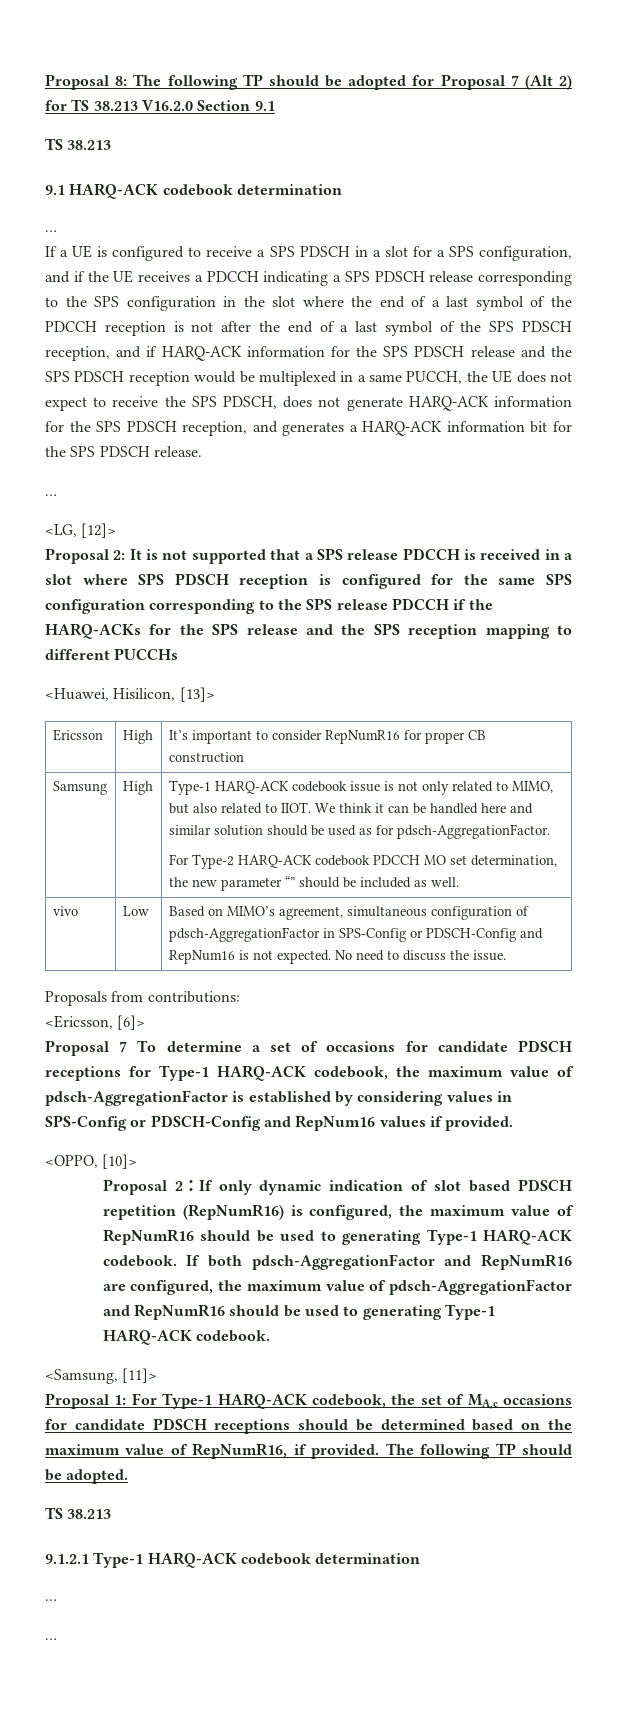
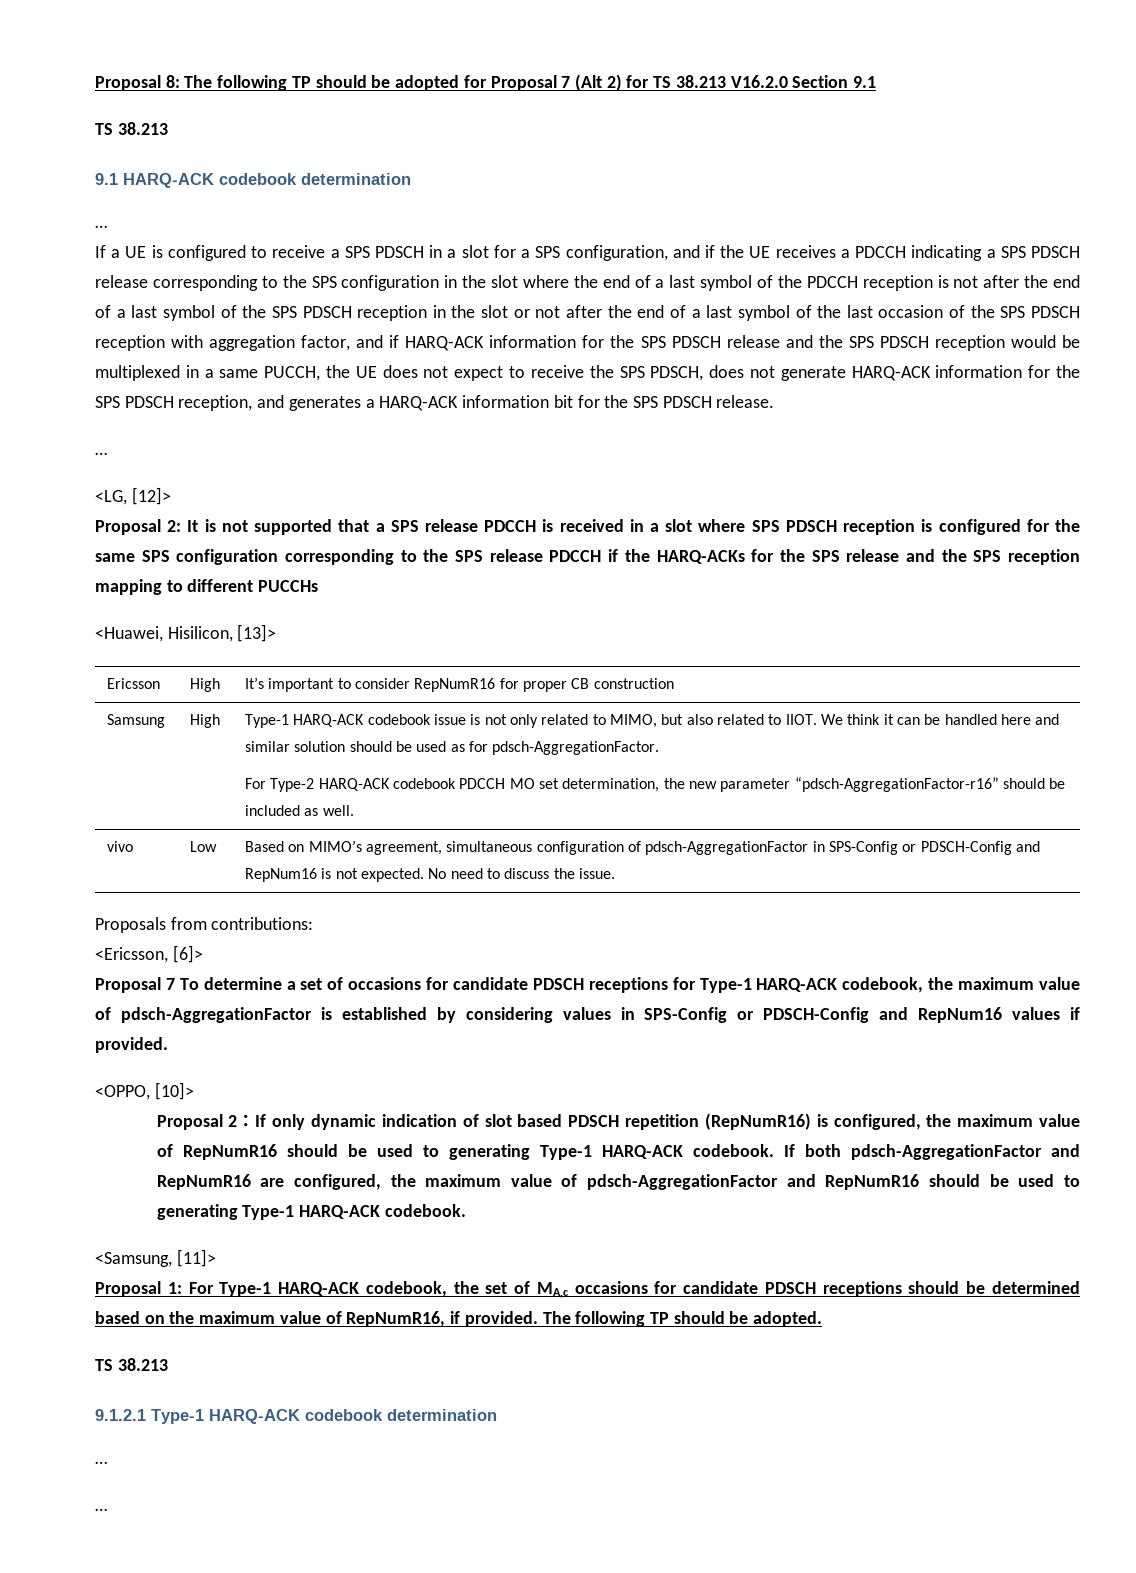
- If a UE is configured to receive a SPS PDSCH in a slot for a SPS configuration, and if the UE receives a PDCCH indicating a SPS PDSCH release corresponding to the SPS configuration in the slot where the end of a last symbol of the PDCCH reception is not after the end of a last symbol of the SPS PDSCH reception, and if HARQ-ACK information for the SPS PDSCH release and the SPS PDSCH reception would be multiplexed in a same PUCCH, the UE does not expect to receive the SPS PDSCH, does not generate HARQ-ACK information for the SPS PDSCH reception, and generates a HARQ-ACK information bit for the SPS PDSCH release.
+ If a UE is configured to receive a SPS PDSCH in a slot for a SPS configuration, and if the UE receives a PDCCH indicating a SPS PDSCH release corresponding to the SPS configuration in the slot where the end of a last symbol of the PDCCH reception is not after the end of a last symbol of the SPS PDSCH reception in the slot or not after the end of a last symbol of the last occasion of the SPS PDSCH reception with aggregation factor, and if HARQ-ACK information for the SPS PDSCH release and the SPS PDSCH reception would be multiplexed in a same PUCCH, the UE does not expect to receive the SPS PDSCH, does not generate HARQ-ACK information for the SPS PDSCH reception, and generates a HARQ-ACK information bit for the SPS PDSCH release.
- For Type-2 HARQ-ACK codebook PDCCH MO set determination, the new parameter “” should be included as well.
+ For Type-2 HARQ-ACK codebook PDCCH MO set determination, the new parameter “pdsch-AggregationFactor-r16” should be included as well.

